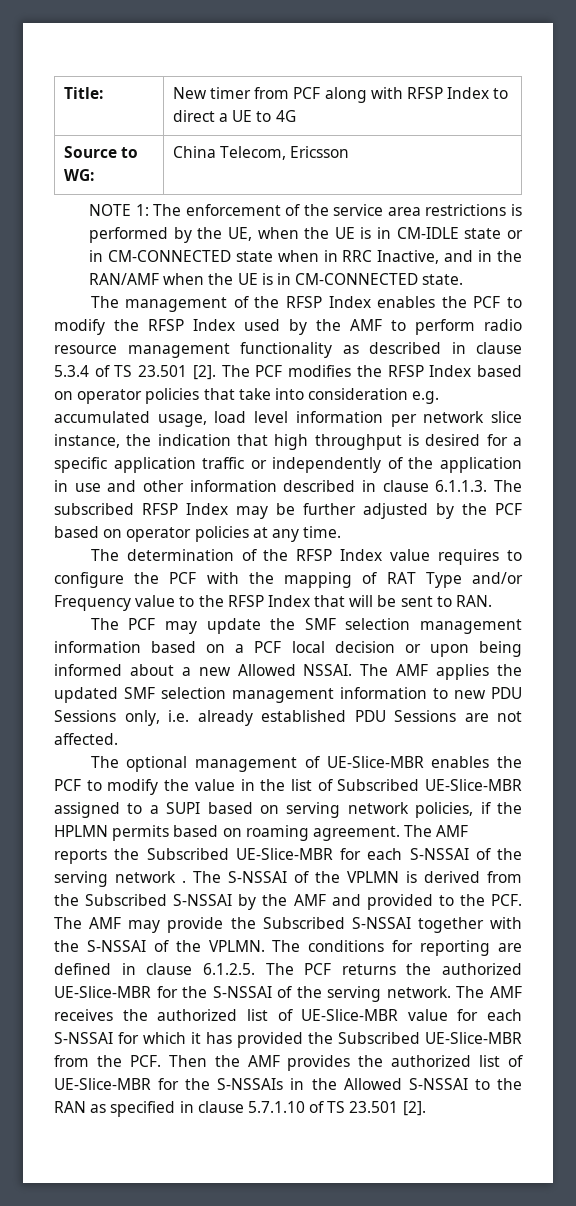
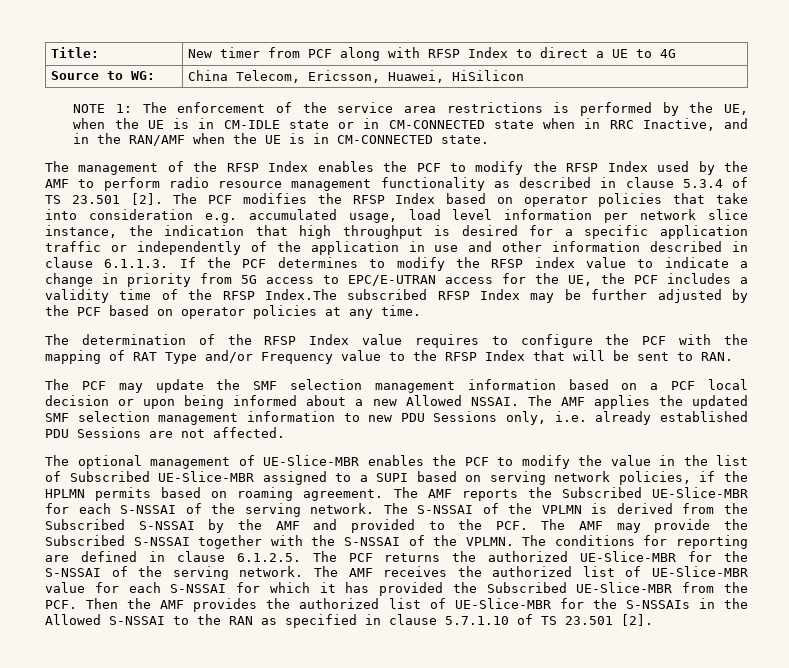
- Source to WG: | China Telecom, Ericsson
+ Source to WG: | China Telecom, Ericsson, Huawei, HiSilicon
- The PCF modifies the RFSP Index based on operator policies that take into consideration e.g. accumulated usage, load level information per network slice instance, the indication that high throughput is desired for a specific application traffic or independently of the application in use and other information described in clause 6.1.1.3. The subscribed RFSP Index may be further adjusted by the PCF based on operator policies at any time.
+ The PCF modifies the RFSP Index based on operator policies that take into consideration e.g. accumulated usage, load level information per network slice instance, the indication that high throughput is desired for a specific application traffic or independently of the application in use and other information described in clause 6.1.1.3. If the PCF determines to modify the RFSP index value to indicate a change in priority from 5G access to EPC/E-UTRAN access for the UE, the PCF includes a validity time of the RFSP Index.The subscribed RFSP Index may be further adjusted by the PCF based on operator policies at any time.
- The AMF reports the Subscribed UE-Slice-MBR for each S-NSSAI of the serving network .
+ The AMF reports the Subscribed UE-Slice-MBR for each S-NSSAI of the serving network.

